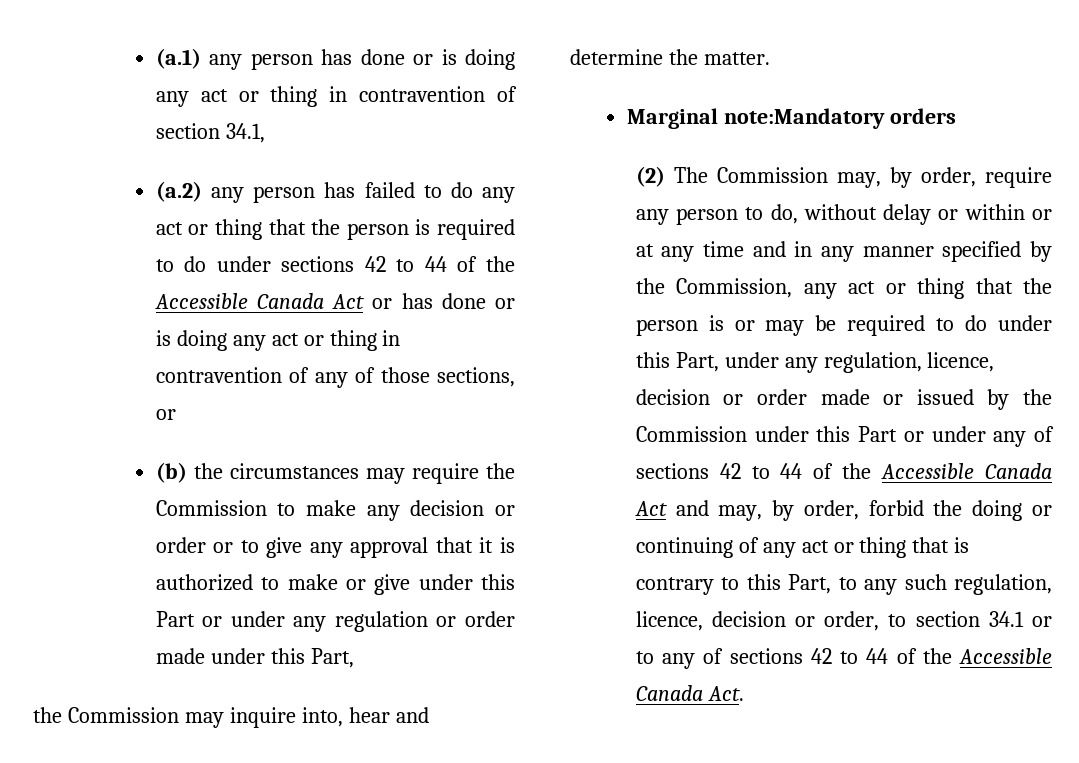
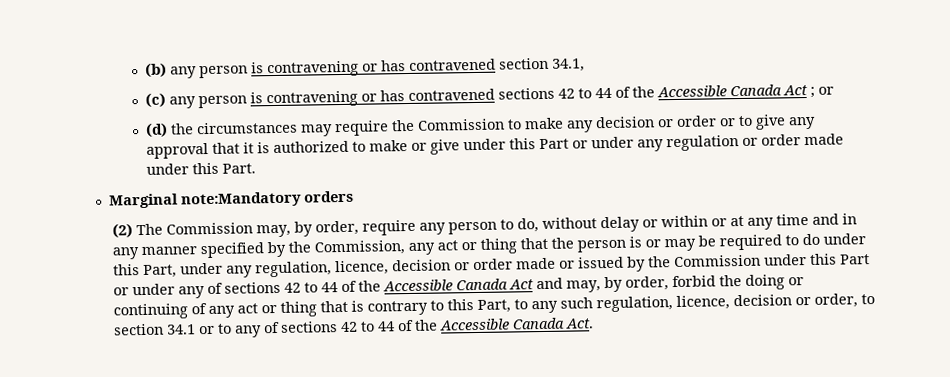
- (a.1) any person has done or is doing any act or thing in contravention of section 34.1,
+ (b) any person is contravening or has contravened section 34.1,
- (a.2) any person has failed to do any act or thing that the person is required to do under sections 42 to 44 of the Accessible Canada Act or has done or is doing any act or thing in contravention of any of those sections, or
+ (c) any person is contravening or has contravened sections 42 to 44 of the Accessible Canada Act ; or
- (b) the circumstances may require the Commission to make any decision or order or to give any approval that it is authorized to make or give under this Part or under any regulation or order made under this Part,
- the Commission may inquire into, hear and determine the matter.
+ (d) the circumstances may require the Commission to make any decision or order or to give any approval that it is authorized to make or give under this Part or under any regulation or order made under this Part.

